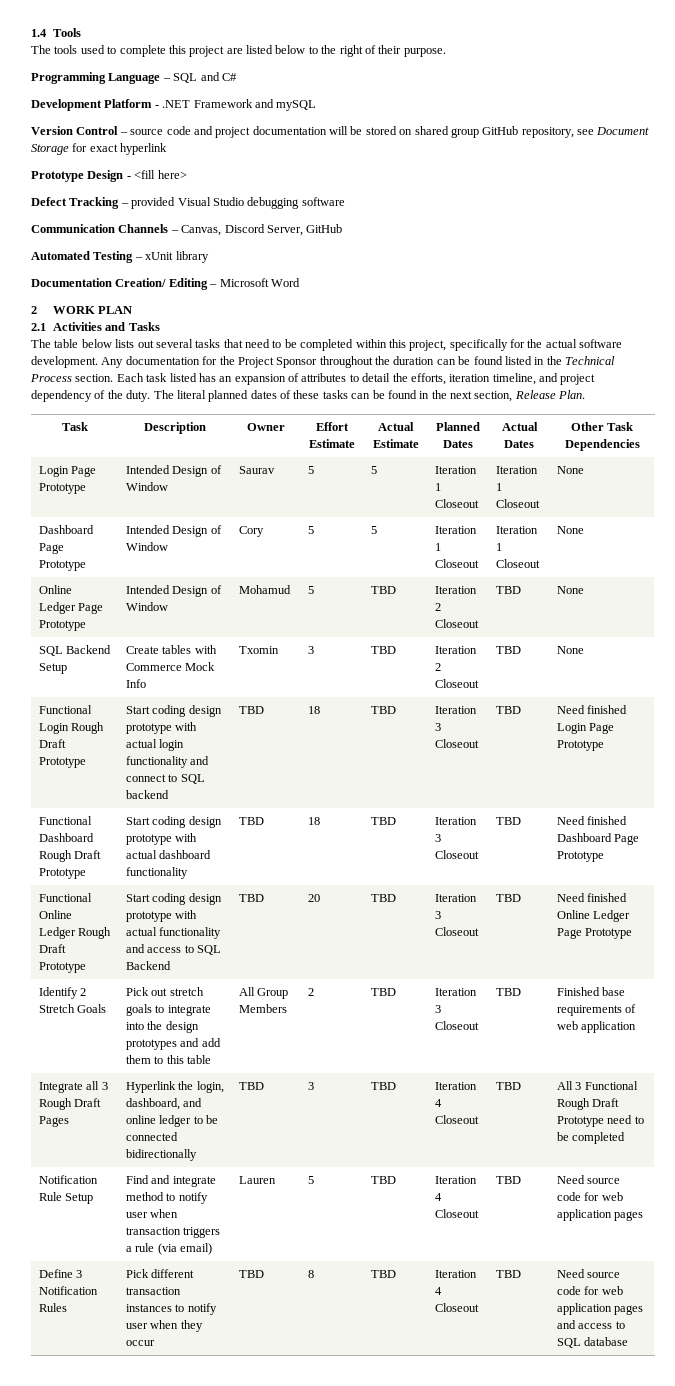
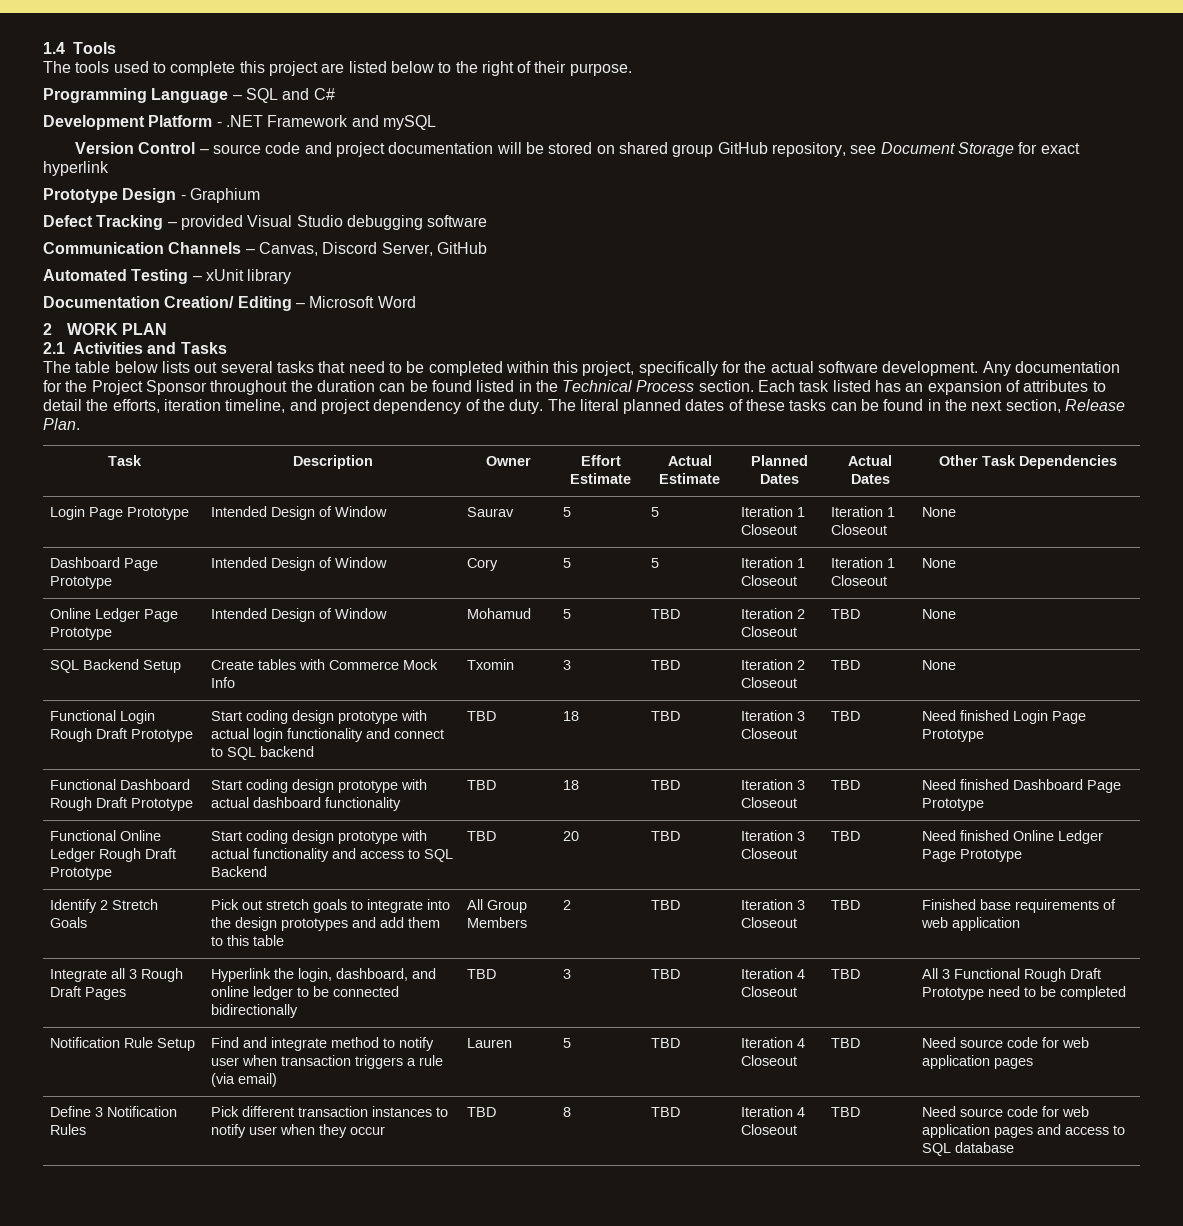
- Prototype Design - <fill here>
+ Prototype Design - Graphium

